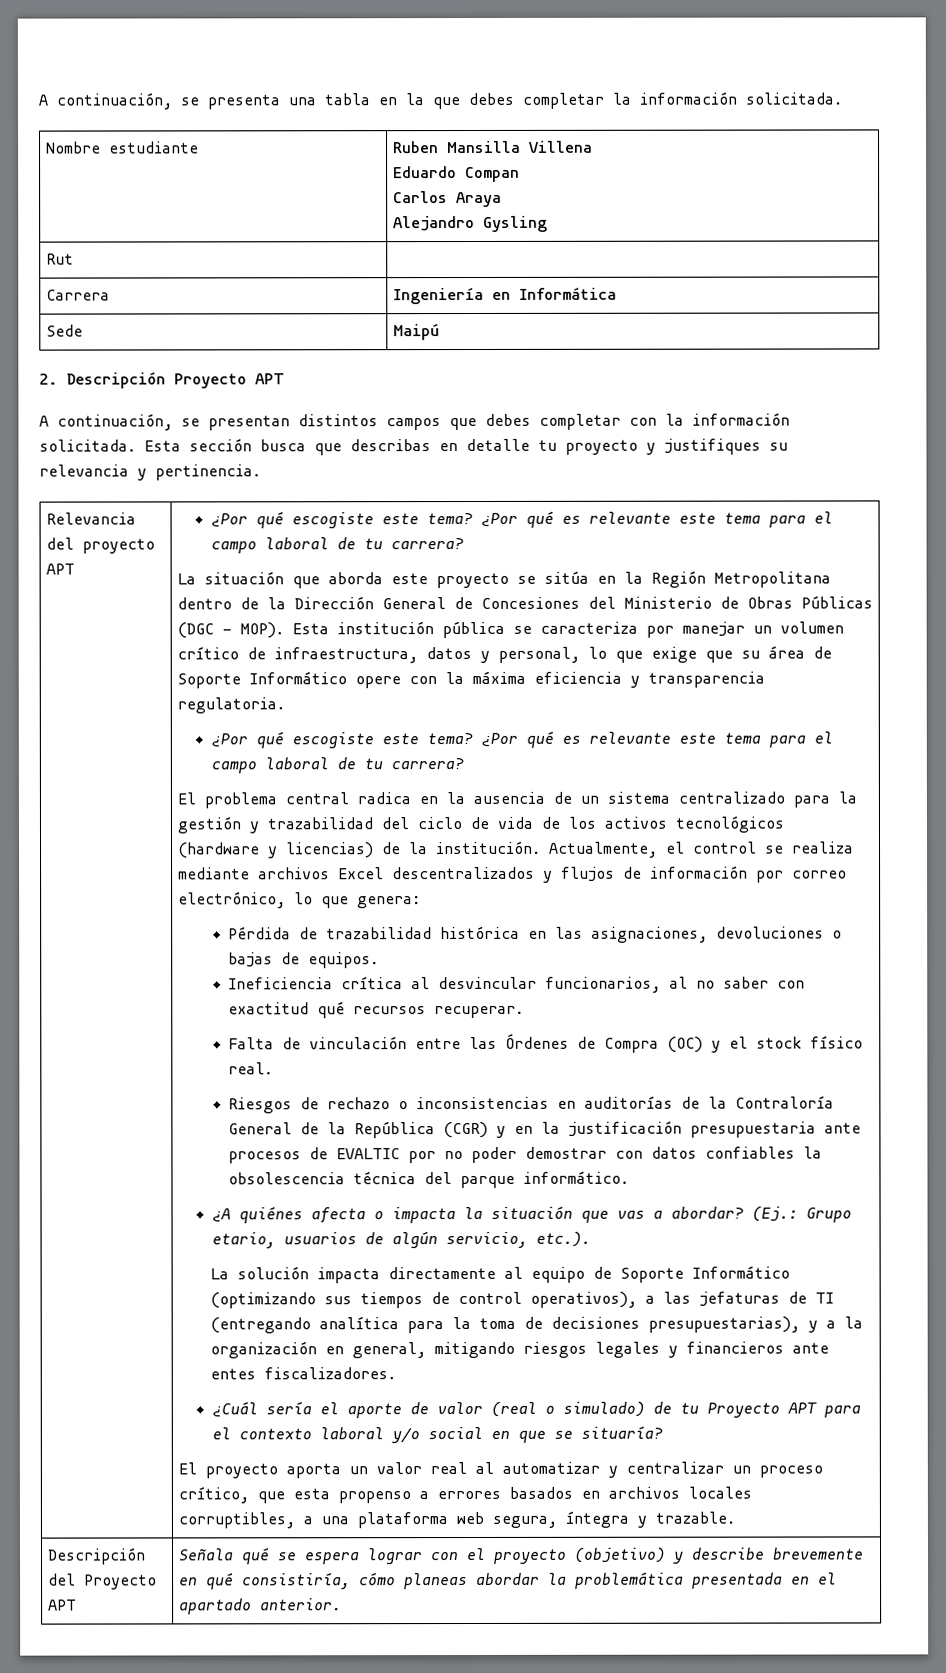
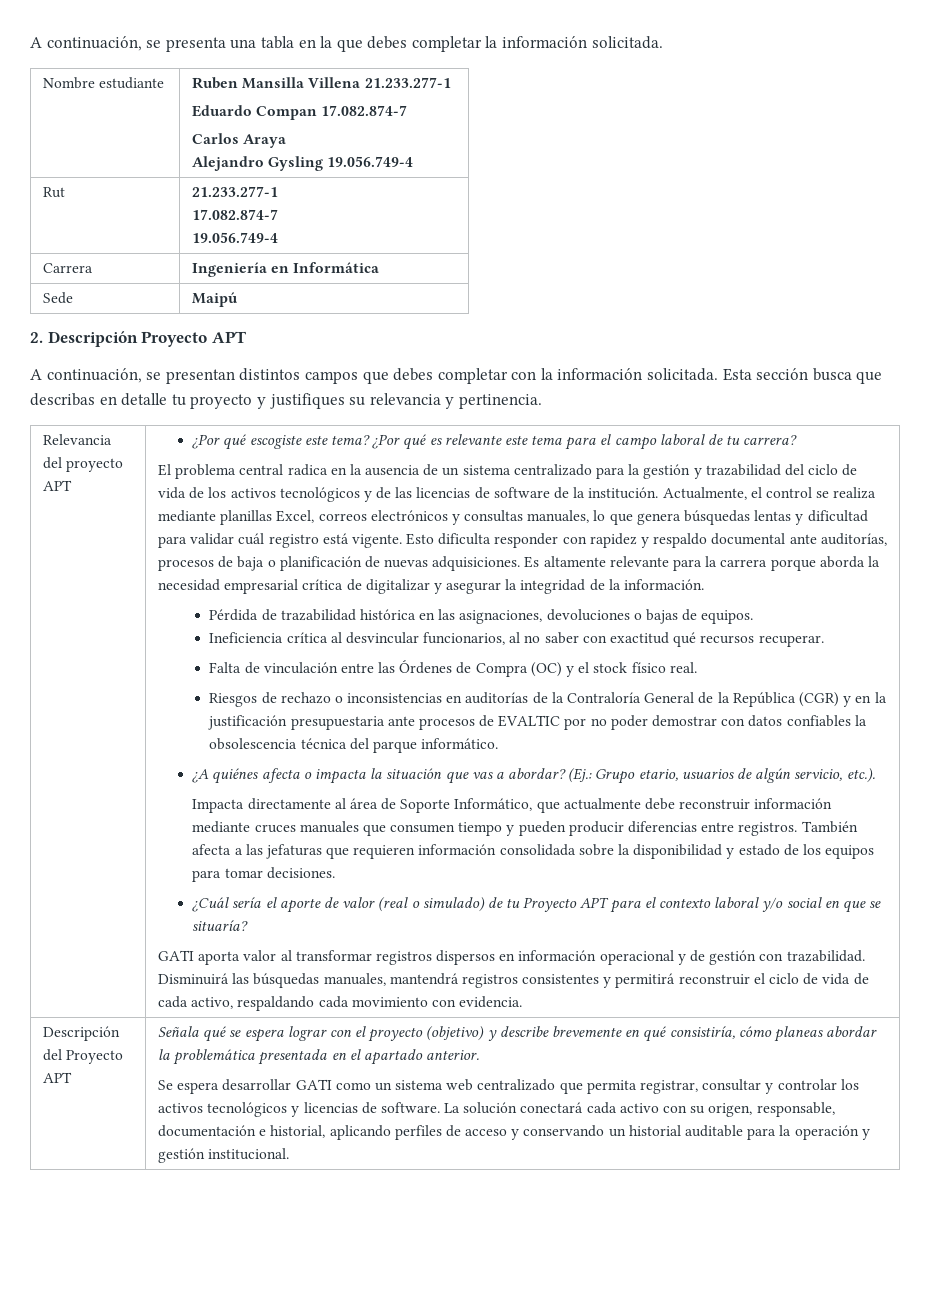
- Nombre estudiante | Ruben Mansilla Villena
- Eduardo Compan
+ Nombre estudiante | Ruben Mansilla Villena 21.233.277-1
+ Eduardo Compan 17.082.874-7
  Carlos Araya
- Alejandro Gysling
+ Alejandro Gysling 19.056.749-4
- Rut |
+ Rut | 21.233.277-1
+ 17.082.874-7
+ 19.056.749-4
- La situación que aborda este proyecto se sitúa en la Región Metropolitana dentro de la Dirección General de Concesiones del Ministerio de Obras Públicas (DGC - MOP). Esta institución pública se caracteriza por manejar un volumen crítico de infraestructura, datos y personal, lo que exige que su área de Soporte Informático opere con la máxima eficiencia y transparencia regulatoria.
- ¿Por qué escogiste este tema? ¿Por qué es relevante este tema para el campo laboral de tu carrera?
- El problema central radica en la ausencia de un sistema centralizado para la gestión y trazabilidad del ciclo de vida de los activos tecnológicos (hardware y licencias) de la institución.
+ El problema central radica en la ausencia de un sistema centralizado para la gestión y trazabilidad del ciclo de vida de los activos tecnológicos y de las licencias de software de la institución.
- Actualmente, el control se realiza mediante archivos Excel descentralizados y flujos de información por correo electrónico, lo que genera:
+ Actualmente, el control se realiza mediante planillas Excel, correos electrónicos y consultas manuales, lo que genera búsquedas lentas y dificultad para validar cuál registro está vigente. Esto dificulta responder con rapidez y respaldo documental ante auditorías, procesos de baja o planificación de nuevas adquisiciones. Es altamente relevante para la carrera porque aborda la necesidad empresarial crítica de digitalizar y asegurar la integridad de la información.
- La solución impacta directamente al equipo de Soporte Informático (optimizando sus tiempos de control operativos), a las jefaturas de TI (entregando analítica para la toma de decisiones presupuestarias), y a la organización en general, mitigando riesgos legales y financieros ante entes fiscalizadores.
+ Impacta directamente al área de Soporte Informático, que actualmente debe reconstruir información mediante cruces manuales que consumen tiempo y pueden producir diferencias entre registros. También afecta a las jefaturas que requieren información consolidada sobre la disponibilidad y estado de los equipos para tomar decisiones.
- El proyecto aporta un valor real al automatizar y centralizar un proceso crítico, que esta propenso a errores basados en archivos locales corruptibles, a una plataforma web segura, íntegra y trazable.
+ GATI aporta valor al transformar registros dispersos en información operacional y de gestión con trazabilidad. Disminuirá las búsquedas manuales, mantendrá registros consistentes y permitirá reconstruir el ciclo de vida de cada activo, respaldando cada movimiento con evidencia.
+ Se espera desarrollar GATI como un sistema web centralizado que permita registrar, consultar y controlar los activos tecnológicos y licencias de software. La solución conectará cada activo con su origen, responsable, documentación e historial, aplicando perfiles de acceso y conservando un historial auditable para la operación y gestión institucional.

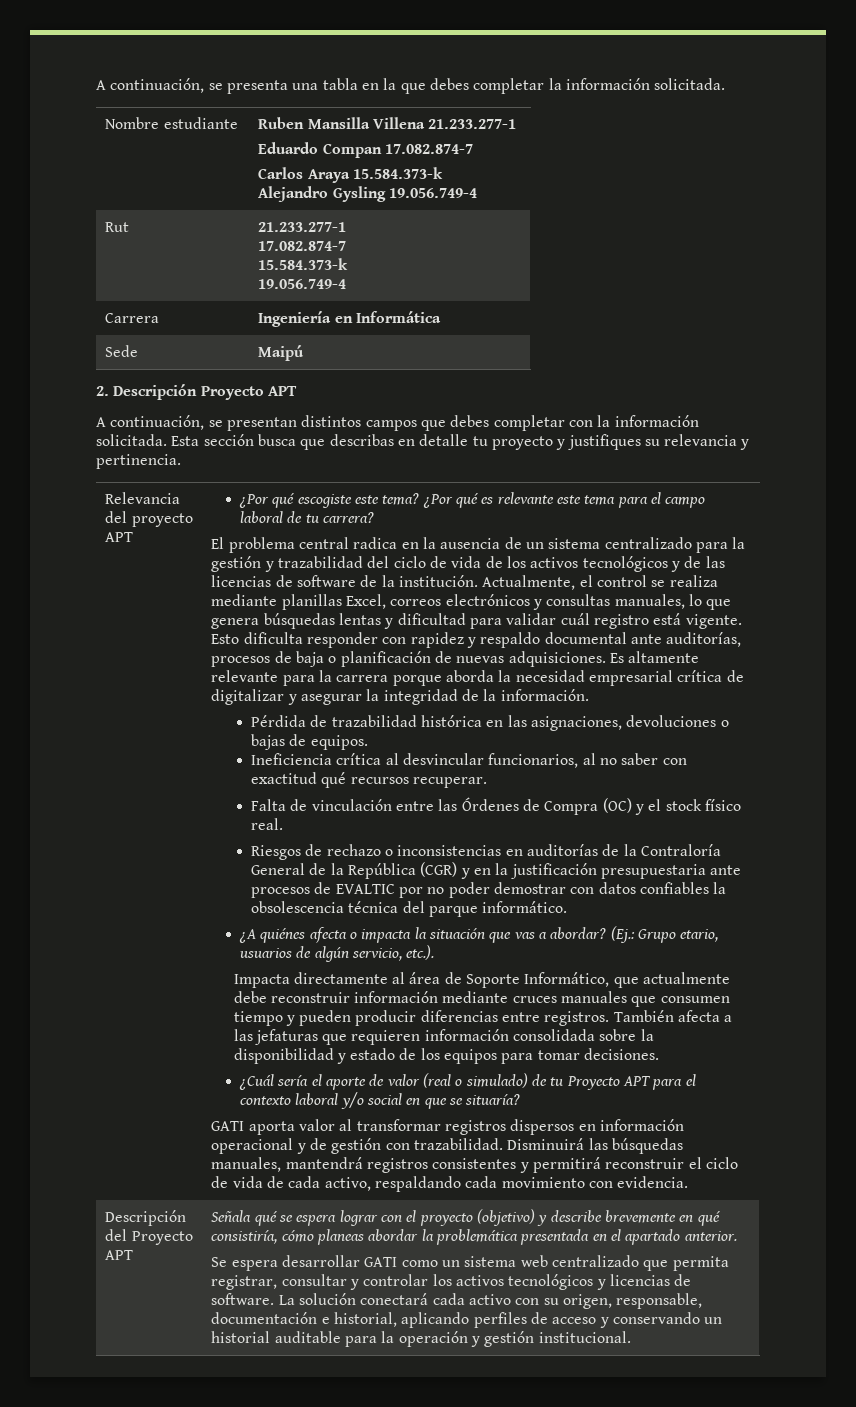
  Nombre estudiante | Ruben Mansilla Villena 21.233.277-1
  Eduardo Compan 17.082.874-7
- Carlos Araya
+ Carlos Araya 15.584.373-k
  Rut | 21.233.277-1
  17.082.874-7
+ 15.584.373-k

